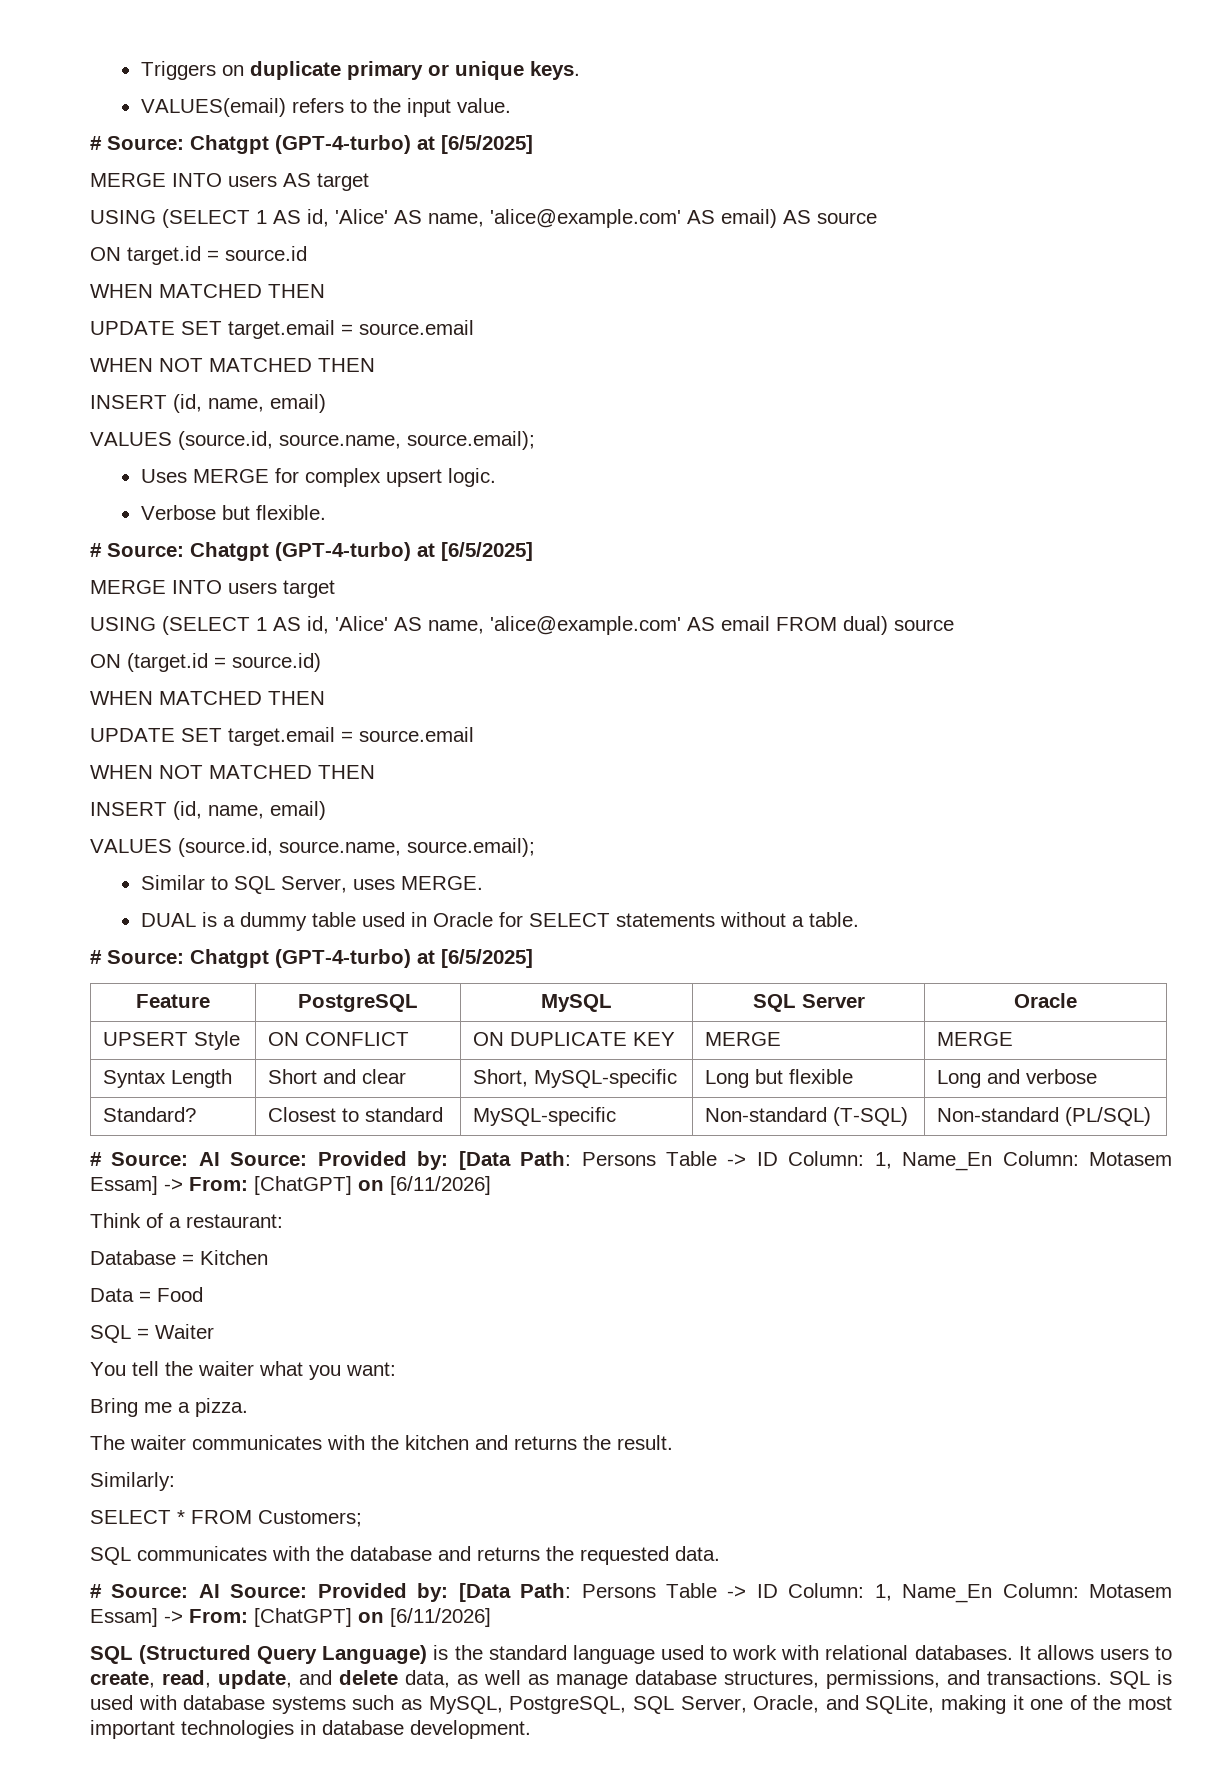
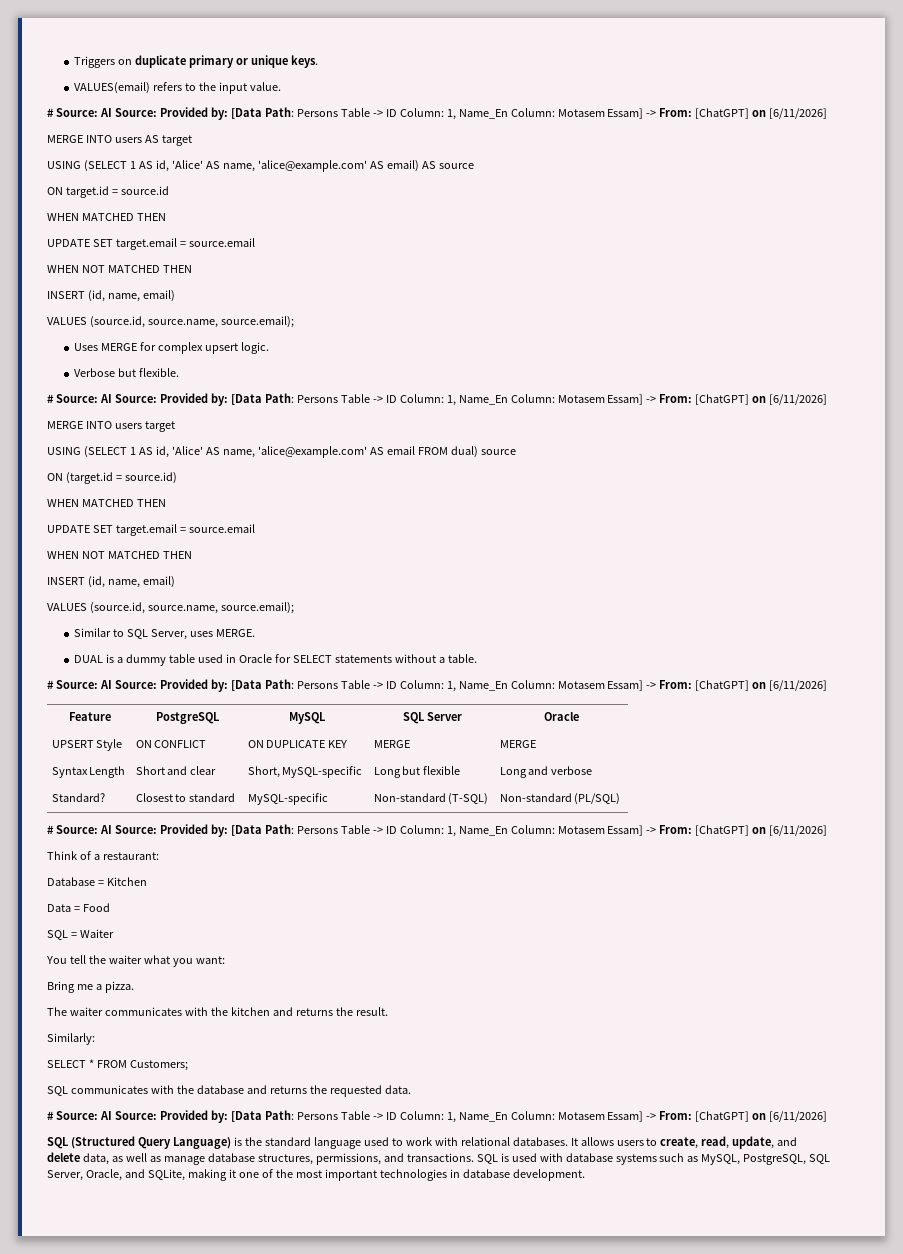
  VALUES(email) refers to the input value.
- # Source: Chatgpt (GPT-4-turbo) at [6/5/2025]
+ # Source: AI Source: Provided by: [Data Path: Persons Table -> ID Column: 1, Name_En Column: Motasem Essam] -> From: [ChatGPT] on [6/11/2026]
  Verbose but flexible.
- # Source: Chatgpt (GPT-4-turbo) at [6/5/2025]
+ # Source: AI Source: Provided by: [Data Path: Persons Table -> ID Column: 1, Name_En Column: Motasem Essam] -> From: [ChatGPT] on [6/11/2026]
  DUAL is a dummy table used in Oracle for SELECT statements without a table.
- # Source: Chatgpt (GPT-4-turbo) at [6/5/2025]
+ # Source: AI Source: Provided by: [Data Path: Persons Table -> ID Column: 1, Name_En Column: Motasem Essam] -> From: [ChatGPT] on [6/11/2026]

